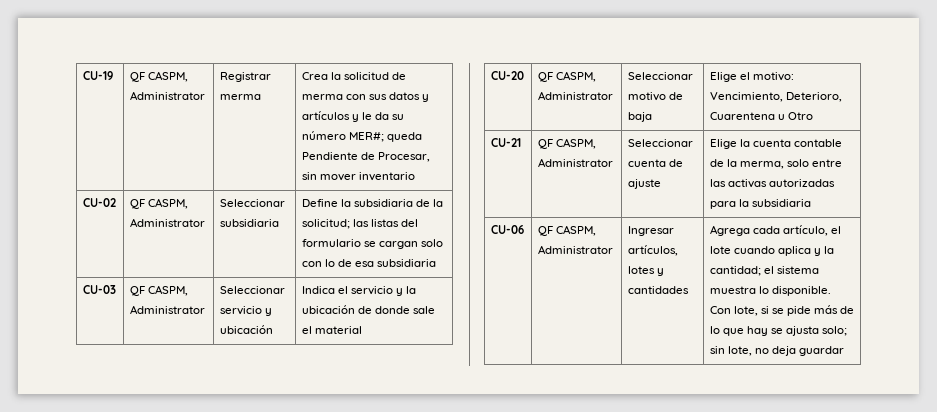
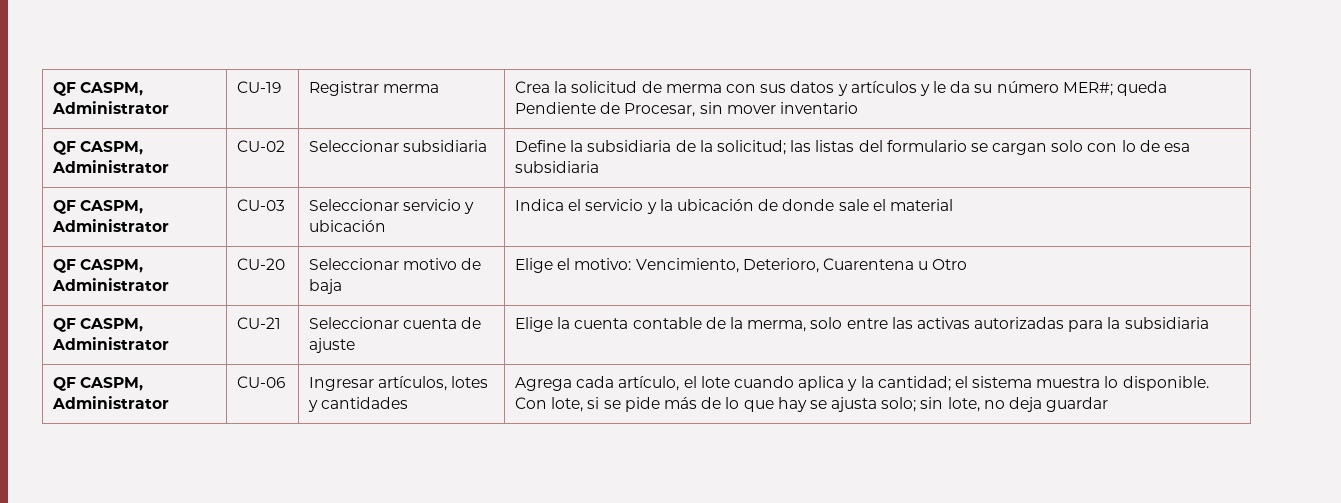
- CU-19 | QF CASPM, Administrator | Registrar merma | Crea la solicitud de merma con sus datos y artículos y le da su número MER#; queda Pendiente de Procesar, sin mover inventario
+ QF CASPM, Administrator | CU-19 | Registrar merma | Crea la solicitud de merma con sus datos y artículos y le da su número MER#; queda Pendiente de Procesar, sin mover inventario
- CU-02 | QF CASPM, Administrator | Seleccionar subsidiaria | Define la subsidiaria de la solicitud; las listas del formulario se cargan solo con lo de esa subsidiaria
+ QF CASPM, Administrator | CU-02 | Seleccionar subsidiaria | Define la subsidiaria de la solicitud; las listas del formulario se cargan solo con lo de esa subsidiaria
- CU-03 | QF CASPM, Administrator | Seleccionar servicio y ubicación | Indica el servicio y la ubicación de donde sale el material
+ QF CASPM, Administrator | CU-03 | Seleccionar servicio y ubicación | Indica el servicio y la ubicación de donde sale el material
- CU-20 | QF CASPM, Administrator | Seleccionar motivo de baja | Elige el motivo: Vencimiento, Deterioro, Cuarentena u Otro
+ QF CASPM, Administrator | CU-20 | Seleccionar motivo de baja | Elige el motivo: Vencimiento, Deterioro, Cuarentena u Otro
- CU-21 | QF CASPM, Administrator | Seleccionar cuenta de ajuste | Elige la cuenta contable de la merma, solo entre las activas autorizadas para la subsidiaria
+ QF CASPM, Administrator | CU-21 | Seleccionar cuenta de ajuste | Elige la cuenta contable de la merma, solo entre las activas autorizadas para la subsidiaria
- CU-06 | QF CASPM, Administrator
+ QF CASPM, Administrator | CU-06

